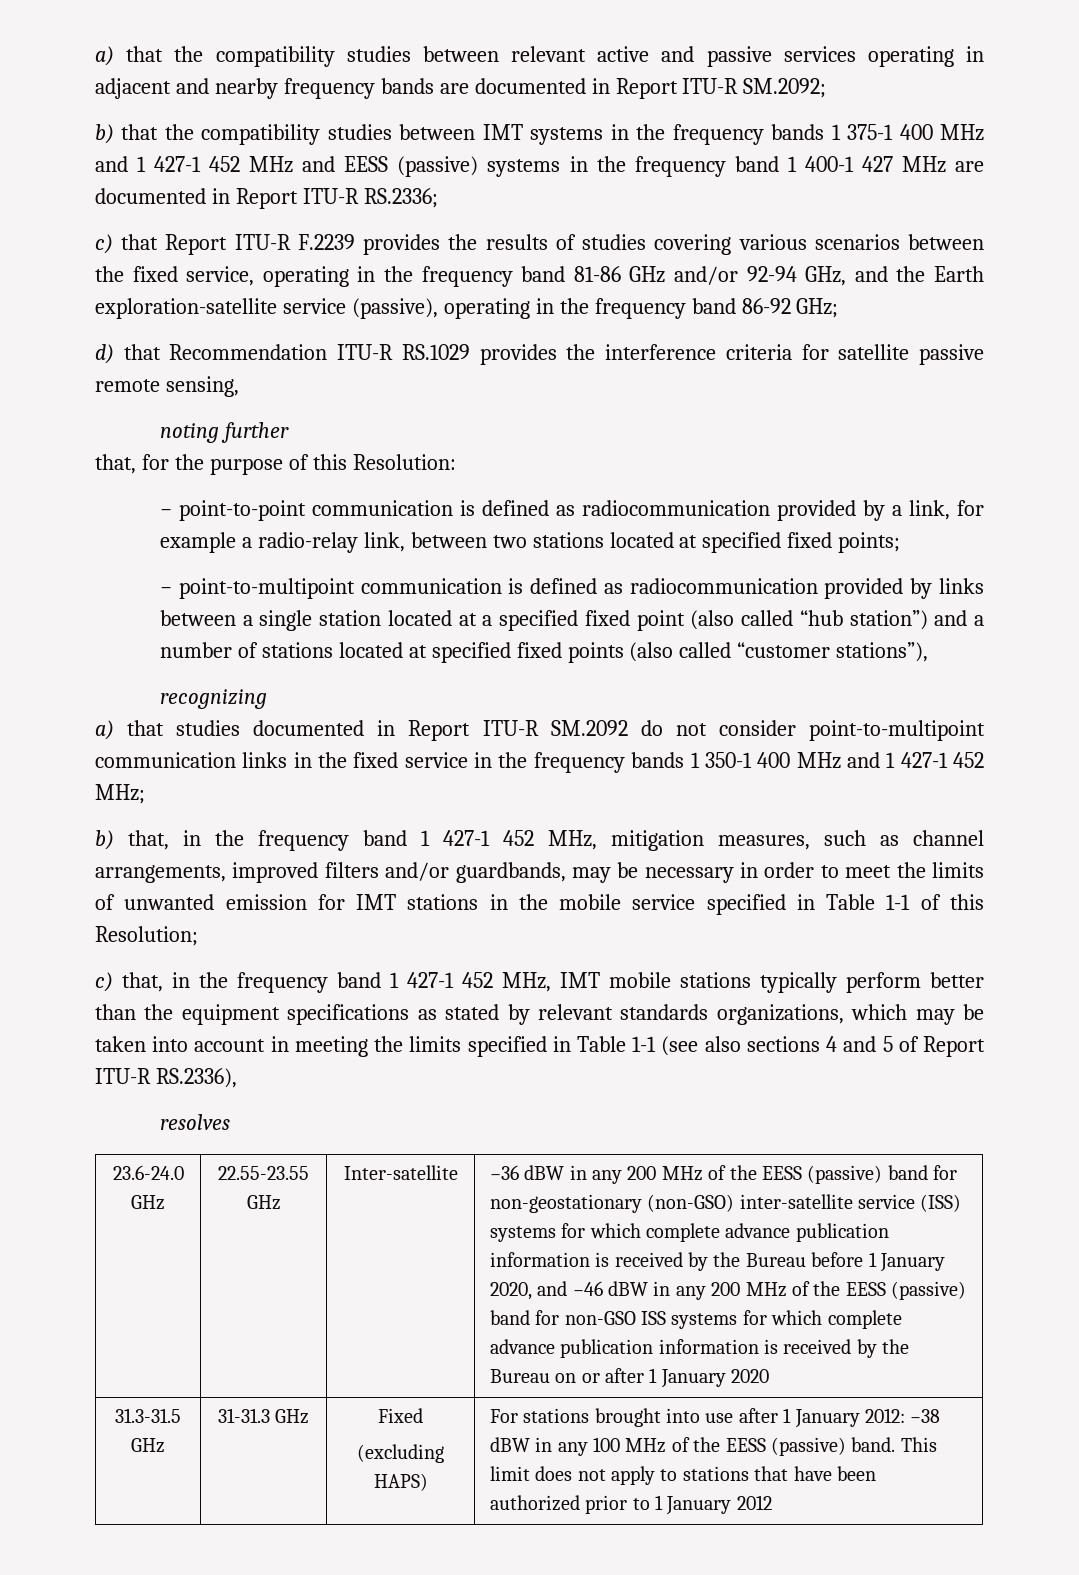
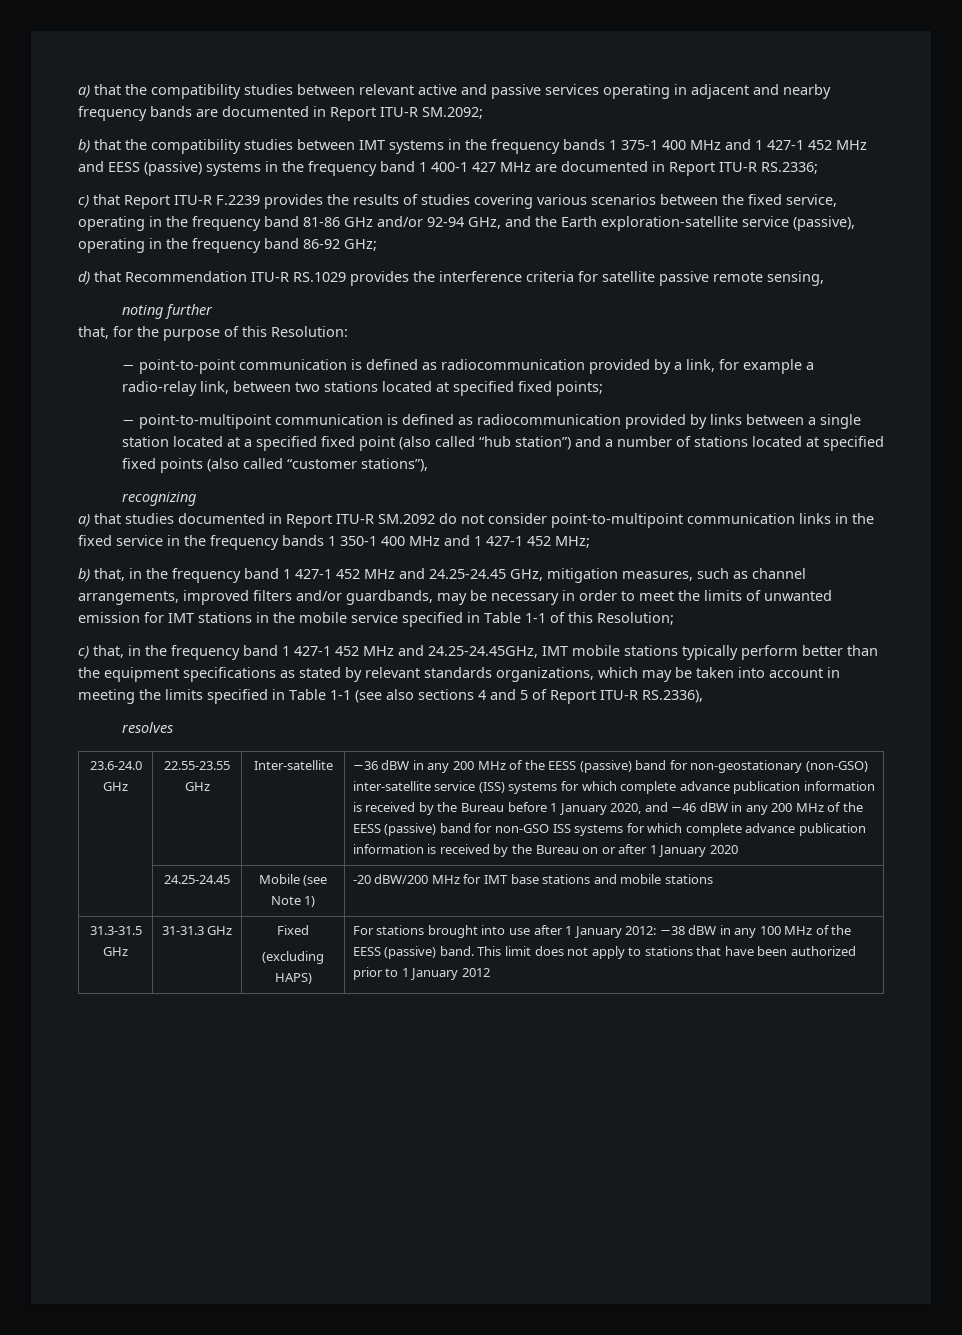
- b) that, in the frequency band 1 427-1 452 MHz, mitigation measures, such as channel arrangements, improved filters and/or guardbands, may be necessary in order to meet the limits of unwanted emission for IMT stations in the mobile service specified in Table 1-1 of this Resolution;
+ b) that, in the frequency band 1 427-1 452 MHz and 24.25-24.45 GHz, mitigation measures, such as channel arrangements, improved filters and/or guardbands, may be necessary in order to meet the limits of unwanted emission for IMT stations in the mobile service specified in Table 1-1 of this Resolution;
- c) that, in the frequency band 1 427-1 452 MHz, IMT mobile stations typically perform better than the equipment specifications as stated by relevant standards organizations, which may be taken into account in meeting the limits specified in Table 1-1 (see also sections 4 and 5 of Report ITU-R RS.2336),
+ c) that, in the frequency band 1 427-1 452 MHz and 24.25-24.45GHz, IMT mobile stations typically perform better than the equipment specifications as stated by relevant standards organizations, which may be taken into account in meeting the limits specified in Table 1-1 (see also sections 4 and 5 of Report ITU-R RS.2336),
+ | 24.25-24.45 | Mobile (see Note 1) | -20 dBW/200 MHz for IMT base stations and mobile stations

